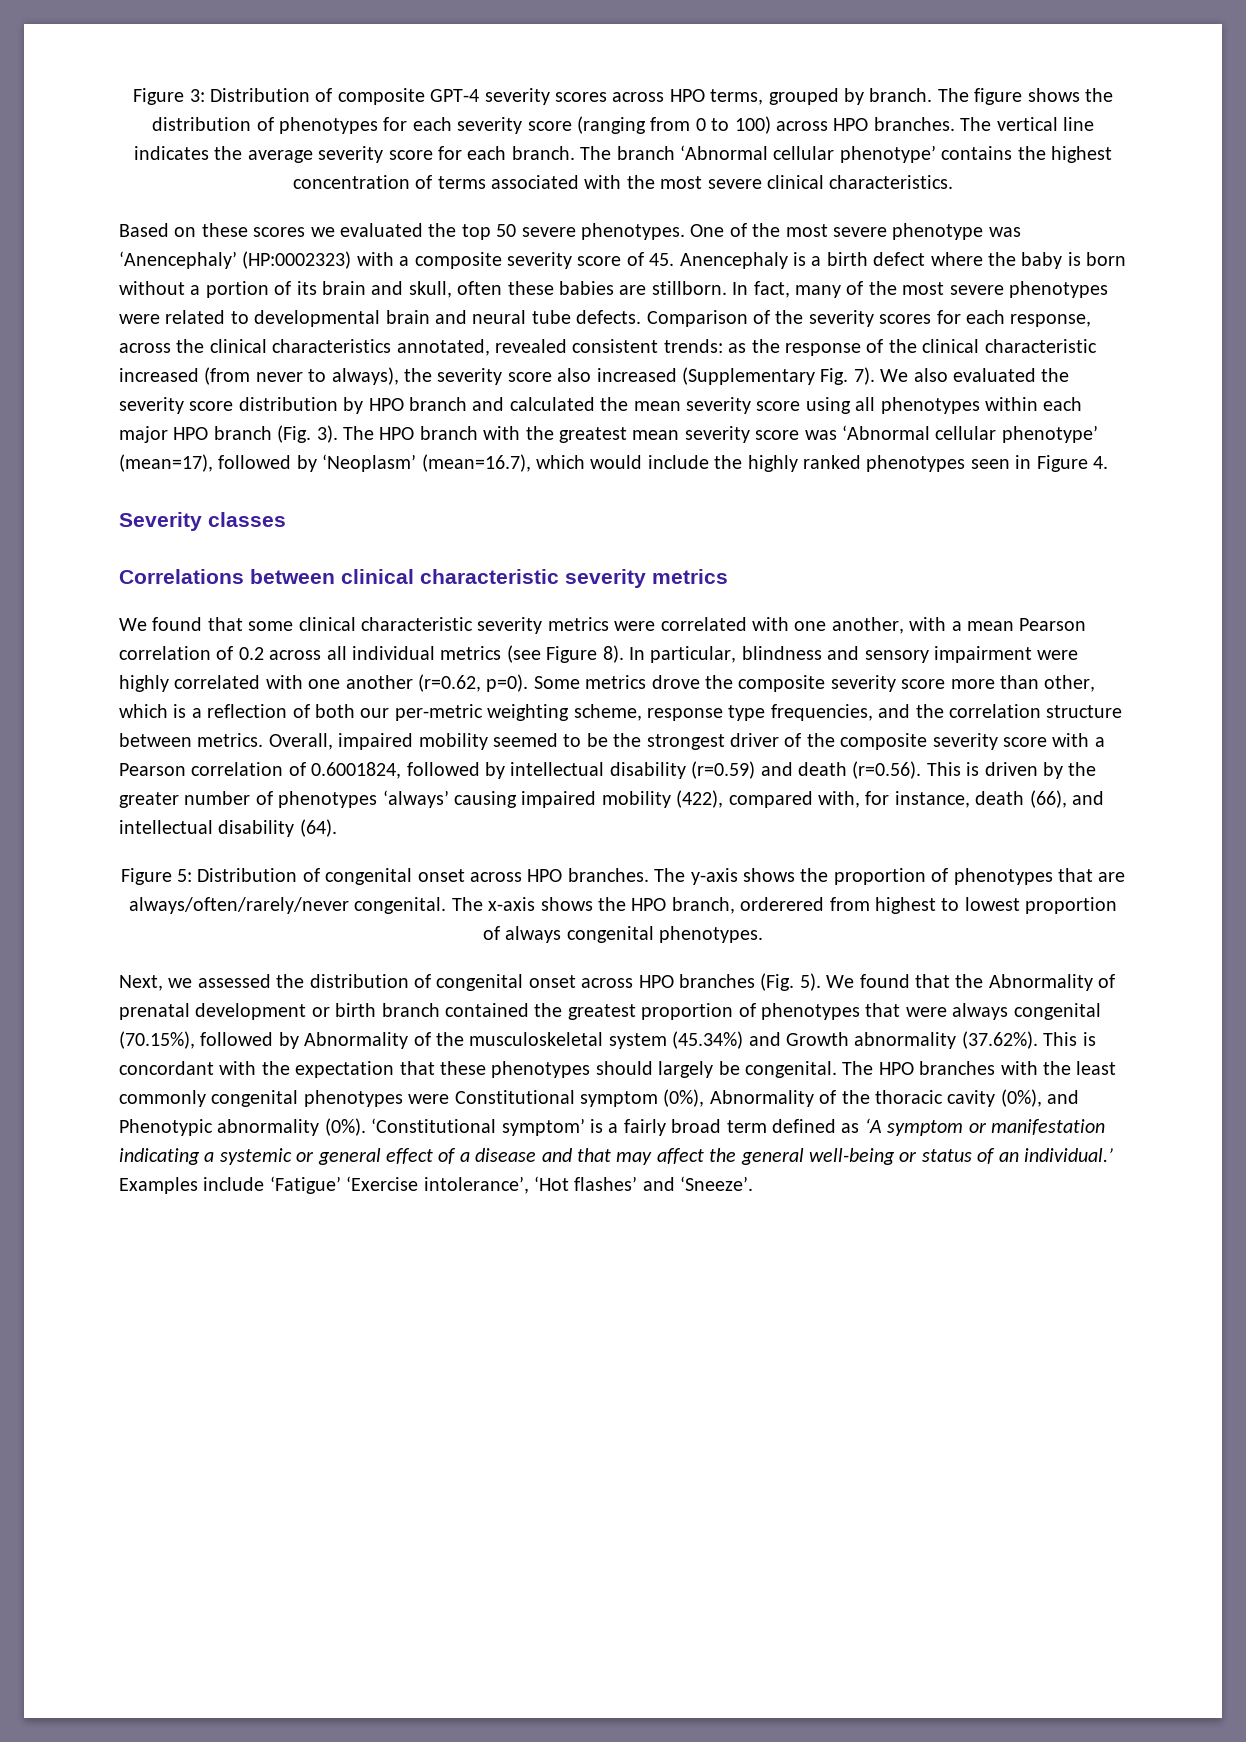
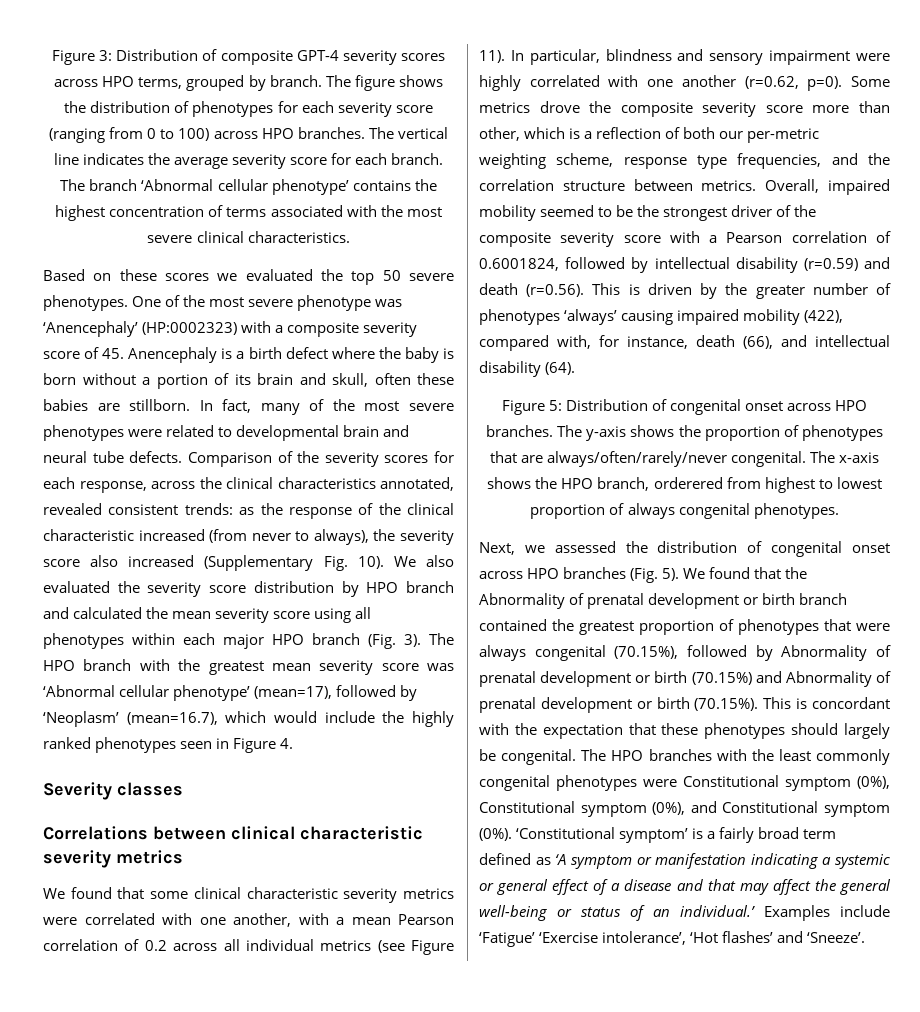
- Comparison of the severity scores for each response, across the clinical characteristics annotated, revealed consistent trends: as the response of the clinical characteristic increased (from never to always), the severity score also increased (Supplementary Fig. 7).
+ Comparison of the severity scores for each response, across the clinical characteristics annotated, revealed consistent trends: as the response of the clinical characteristic increased (from never to always), the severity score also increased (Supplementary Fig. 10).
- We found that some clinical characteristic severity metrics were correlated with one another, with a mean Pearson correlation of 0.2 across all individual metrics (see Figure 8).
+ We found that some clinical characteristic severity metrics were correlated with one another, with a mean Pearson correlation of 0.2 across all individual metrics (see Figure 11).
- We found that the Abnormality of prenatal development or birth branch contained the greatest proportion of phenotypes that were always congenital (70.15%), followed by Abnormality of the musculoskeletal system (45.34%) and Growth abnormality (37.62%). This is concordant with the expectation that these phenotypes should largely be congenital.
+ We found that the Abnormality of prenatal development or birth branch contained the greatest proportion of phenotypes that were always congenital (70.15%), followed by Abnormality of prenatal development or birth (70.15%) and Abnormality of prenatal development or birth (70.15%). This is concordant with the expectation that these phenotypes should largely be congenital.
- The HPO branches with the least commonly congenital phenotypes were Constitutional symptom (0%), Abnormality of the thoracic cavity (0%), and Phenotypic abnormality (0%).
+ The HPO branches with the least commonly congenital phenotypes were Constitutional symptom (0%), Constitutional symptom (0%), and Constitutional symptom (0%).

